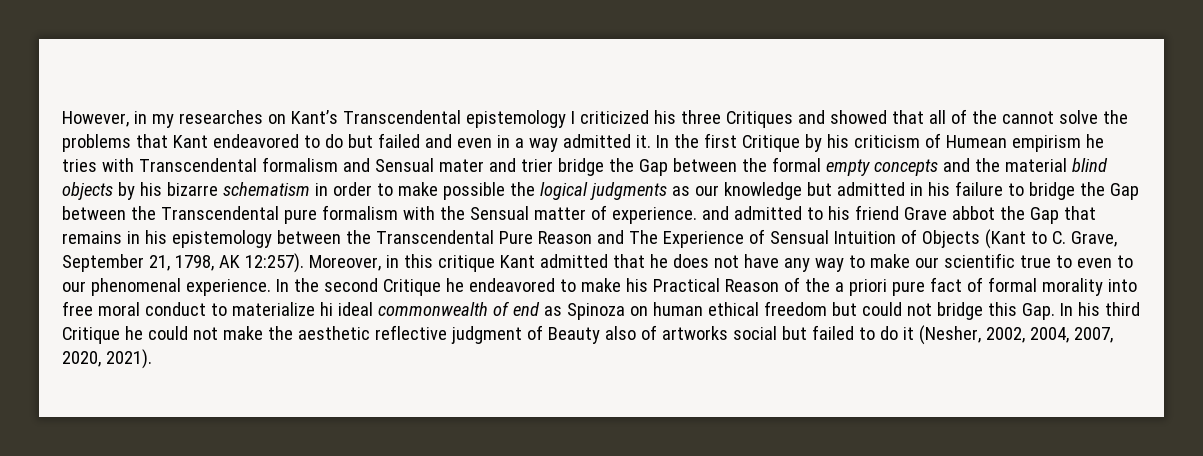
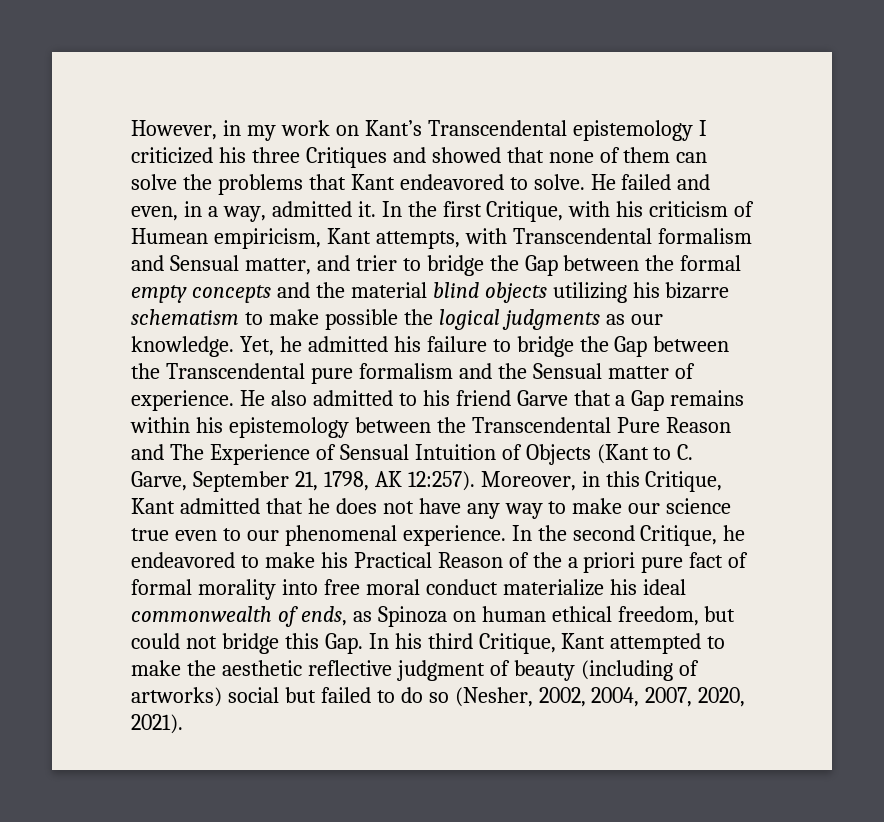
- However, in my researches on Kant’s Transcendental epistemology I criticized his three Critiques and showed that all of the cannot solve the problems that Kant endeavored to do but failed and even in a way admitted it.
+ However, in my work on Kant’s Transcendental epistemology I criticized his three Critiques and showed that none of them can solve the problems that Kant endeavored to solve. He failed and even, in a way, admitted it.
- In the first Critique by his criticism of Humean empirism he tries with Transcendental formalism and Sensual mater and trier bridge the Gap between the formal empty concepts and the material blind objects by his bizarre schematism in order to make possible the logical judgments as our knowledge but admitted in his failure to bridge the Gap between the Transcendental pure formalism with the Sensual matter of experience. and admitted to his friend Grave abbot the Gap that remains in his epistemology between the Transcendental Pure Reason and The Experience of Sensual Intuition of Objects (Kant to C. Grave, September 21, 1798, AK 12:257).
+ In the first Critique, with his criticism of Humean empiricism, Kant attempts, with Transcendental formalism and Sensual matter, and trier to bridge the Gap between the formal empty concepts and the material blind objects utilizing his bizarre schematism to make possible the logical judgments as our knowledge. Yet, he admitted his failure to bridge the Gap between the Transcendental pure formalism and the Sensual matter of experience. He also admitted to his friend Garve that a Gap remains within his epistemology between the Transcendental Pure Reason and The Experience of Sensual Intuition of Objects (Kant to C. Garve, September 21, 1798, AK 12:257).
- Moreover, in this critique Kant admitted that he does not have any way to make our scientific true to even to our phenomenal experience.
+ Moreover, in this Critique, Kant admitted that he does not have any way to make our science true even to our phenomenal experience.
- In the second Critique he endeavored to make his Practical Reason of the a priori pure fact of formal morality into free moral conduct to materialize hi ideal commonwealth of end as Spinoza on human ethical freedom but could not bridge this Gap. In his third Critique he could not make the aesthetic reflective judgment of Beauty also of artworks social but failed to do it (Nesher, 2002, 2004, 2007, 2020, 2021).
+ In the second Critique, he endeavored to make his Practical Reason of the a priori pure fact of formal morality into free moral conduct materialize his ideal commonwealth of ends, as Spinoza on human ethical freedom, but could not bridge this Gap. In his third Critique, Kant attempted to make the aesthetic reflective judgment of beauty (including of artworks) social but failed to do so (Nesher, 2002, 2004, 2007, 2020, 2021).

